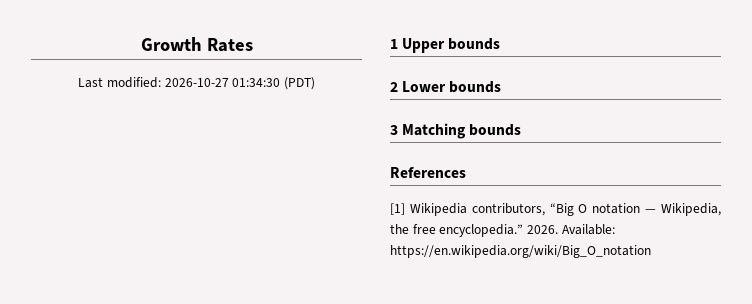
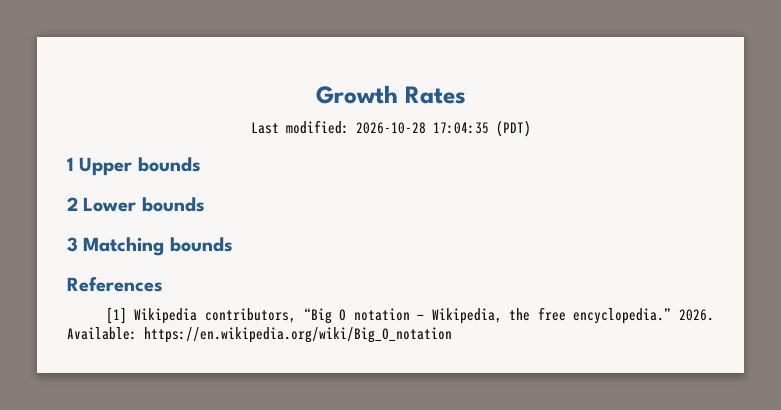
- Last modified: 2026-10-27 01:34:30 (PDT)
+ Last modified: 2026-10-28 17:04:35 (PDT)

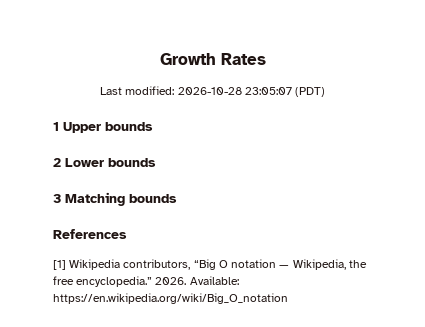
- Last modified: 2026-10-28 17:04:35 (PDT)
+ Last modified: 2026-10-28 23:05:07 (PDT)

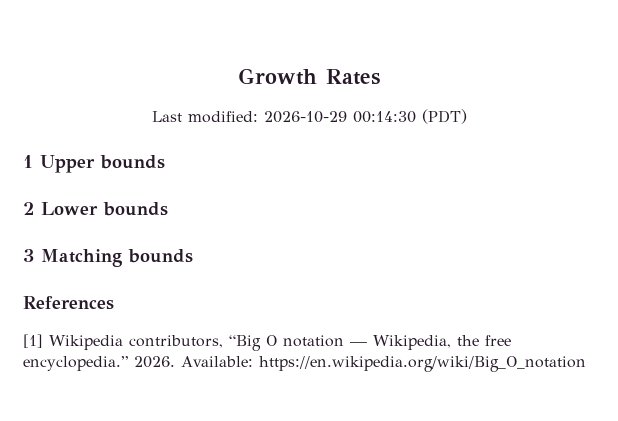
- Last modified: 2026-10-28 23:05:07 (PDT)
+ Last modified: 2026-10-29 00:14:30 (PDT)

